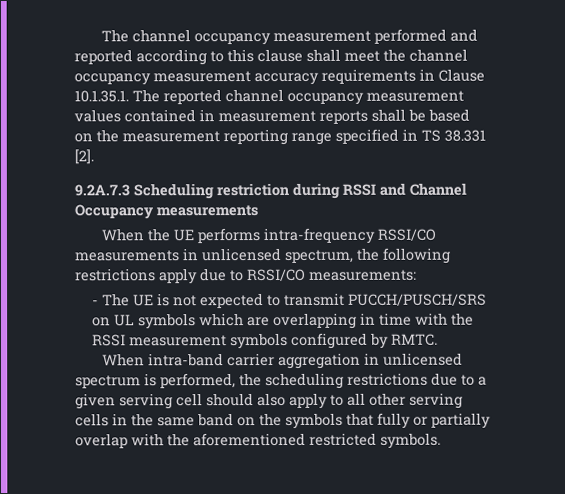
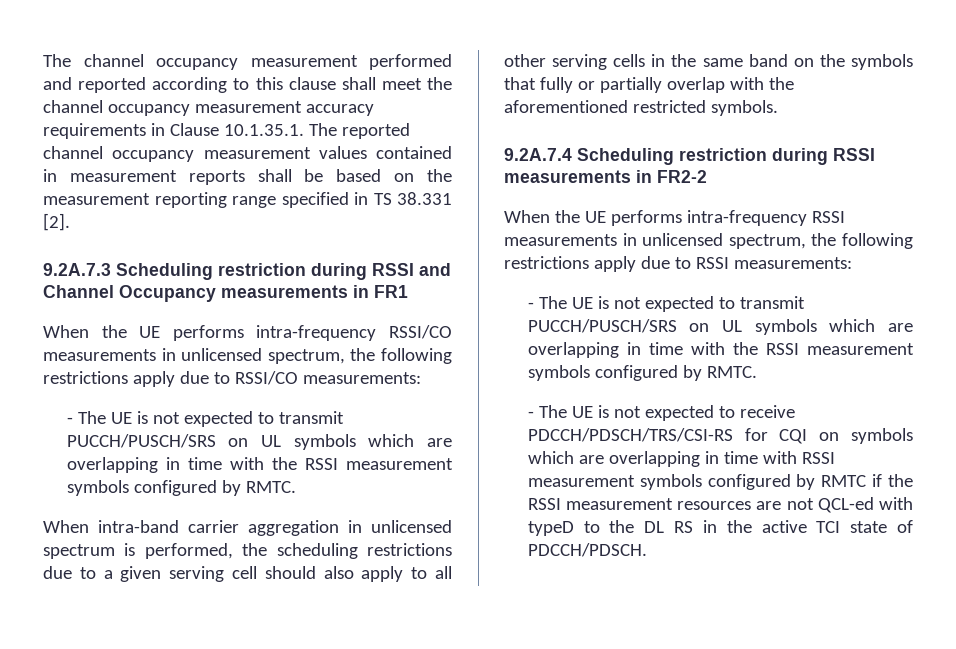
- 9.2A.7.3 Scheduling restriction during RSSI and Channel Occupancy measurements
+ 9.2A.7.3 Scheduling restriction during RSSI and Channel Occupancy measurements in FR1
+ 9.2A.7.4 Scheduling restriction during RSSI measurements in FR2-2
+ When the UE performs intra-frequency RSSI measurements in unlicensed spectrum, the following restrictions apply due to RSSI measurements:
+ - The UE is not expected to transmit PUCCH/PUSCH/SRS on UL symbols which are overlapping in time with the RSSI measurement symbols configured by RMTC.
+ - The UE is not expected to receive PDCCH/PDSCH/TRS/CSI-RS for CQI on symbols which are overlapping in time with RSSI measurement symbols configured by RMTC if the RSSI measurement resources are not QCL-ed with typeD to the DL RS in the active TCI state of PDCCH/PDSCH.

